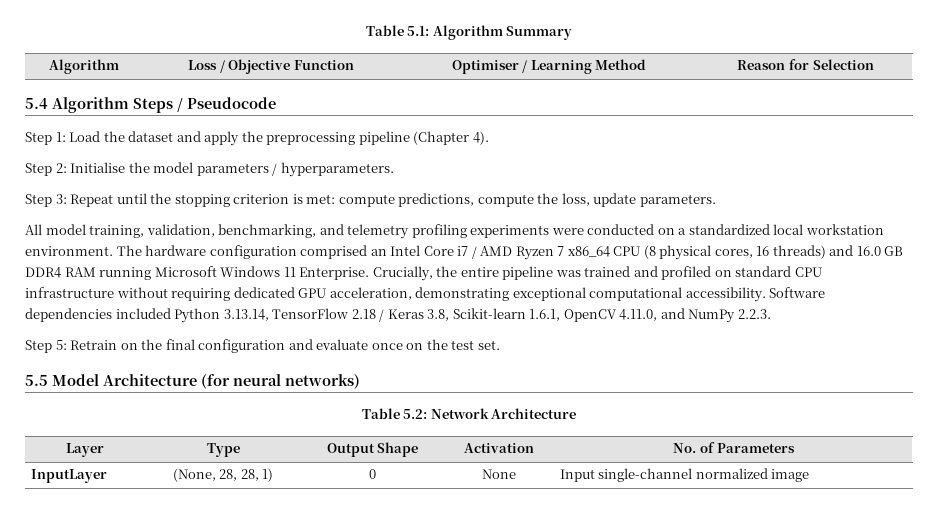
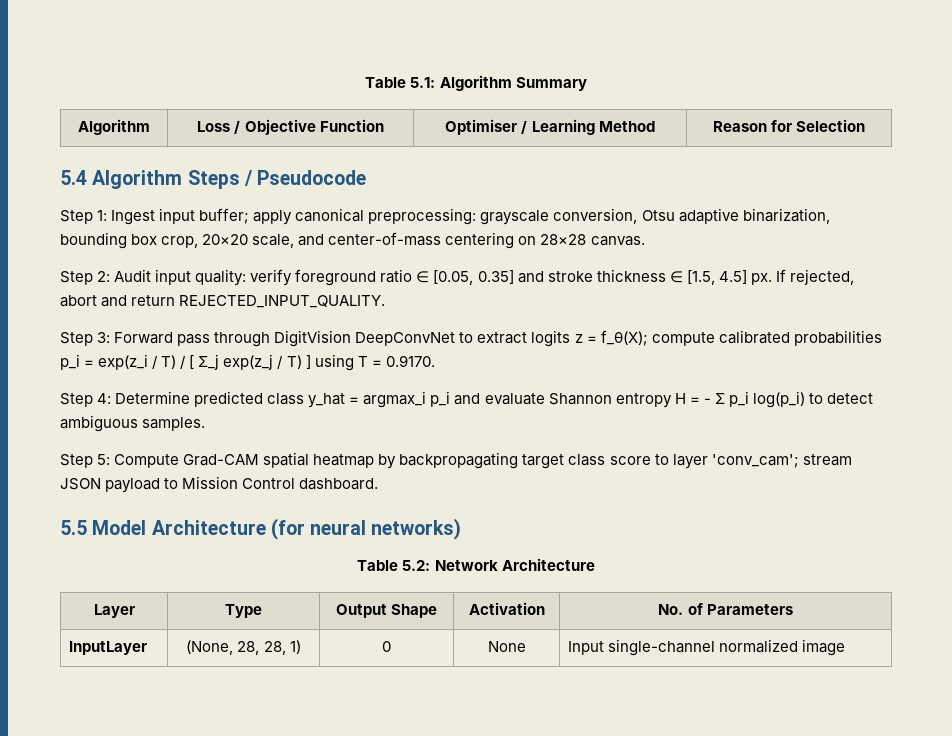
- Step 1: Load the dataset and apply the preprocessing pipeline (Chapter 4).
- Step 2: Initialise the model parameters / hyperparameters.
- Step 3: Repeat until the stopping criterion is met: compute predictions, compute the loss, update parameters.
- All model training, validation, benchmarking, and telemetry profiling experiments were conducted on a standardized local workstation environment. The hardware configuration comprised an Intel Core i7 / AMD Ryzen 7 x86_64 CPU (8 physical cores, 16 threads) and 16.0 GB DDR4 RAM running Microsoft Windows 11 Enterprise. Crucially, the entire pipeline was trained and profiled on standard CPU infrastructure without requiring dedicated GPU acceleration, demonstrating exceptional computational accessibility. Software dependencies included Python 3.13.14, TensorFlow 2.18 / Keras 3.8, Scikit-learn 1.6.1, OpenCV 4.11.0, and NumPy 2.2.3.
- Step 5: Retrain on the final configuration and evaluate once on the test set.
+ Step 1: Ingest input buffer; apply canonical preprocessing: grayscale conversion, Otsu adaptive binarization, bounding box crop, 20×20 scale, and center-of-mass centering on 28×28 canvas.
+ Step 2: Audit input quality: verify foreground ratio ∈ [0.05, 0.35] and stroke thickness ∈ [1.5, 4.5] px. If rejected, abort and return REJECTED_INPUT_QUALITY.
+ Step 3: Forward pass through DigitVision DeepConvNet to extract logits z = f_θ(X); compute calibrated probabilities p_i = exp(z_i / T) / [ Σ_j exp(z_j / T) ] using T = 0.9170.
+ Step 4: Determine predicted class y_hat = argmax_i p_i and evaluate Shannon entropy H = - Σ p_i log(p_i) to detect ambiguous samples.
+ Step 5: Compute Grad-CAM spatial heatmap by backpropagating target class score to layer 'conv_cam'; stream JSON payload to Mission Control dashboard.

